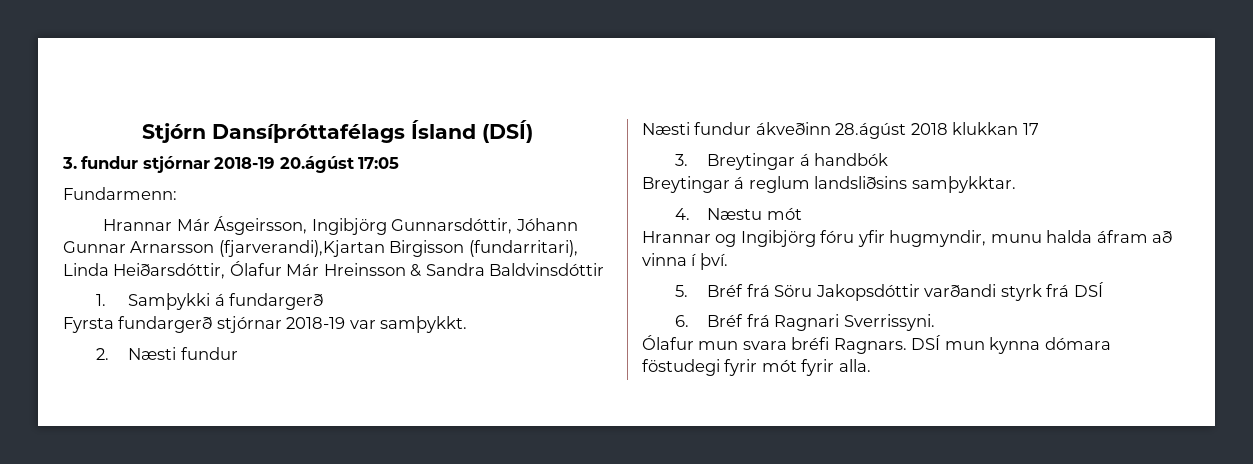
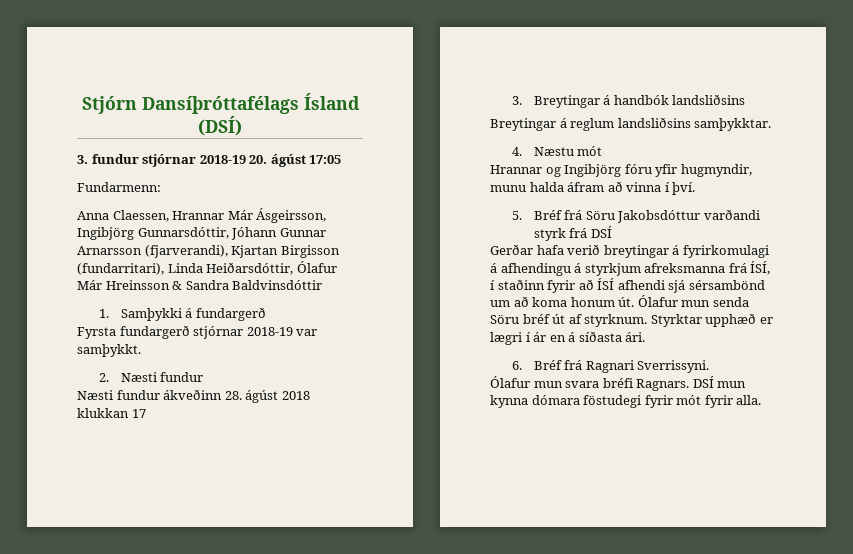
- 3. fundur stjórnar 2018-19 20.ágúst 17:05
+ 3. fundur stjórnar 2018-19 20. ágúst 17:05
- Hrannar Már Ásgeirsson, Ingibjörg Gunnarsdóttir, Jóhann Gunnar Arnarsson (fjarverandi),Kjartan Birgisson (fundarritari), Linda Heiðarsdóttir, Ólafur Már Hreinsson & Sandra Baldvinsdóttir
+ Anna Claessen, Hrannar Már Ásgeirsson, Ingibjörg Gunnarsdóttir, Jóhann Gunnar Arnarsson (fjarverandi), Kjartan Birgisson (fundarritari), Linda Heiðarsdóttir, Ólafur Már Hreinsson & Sandra Baldvinsdóttir
- Næsti fundur ákveðinn 28.ágúst 2018 klukkan 17
+ Næsti fundur ákveðinn 28. ágúst 2018 klukkan 17
- 3. Breytingar á handbók
+ 3. Breytingar á handbók landsliðsins
- 5. Bréf frá Söru Jakopsdóttir varðandi styrk frá DSÍ
+ 5. Bréf frá Söru Jakobsdóttur varðandi styrk frá DSÍ
+ Gerðar hafa verið breytingar á fyrirkomulagi á afhendingu á styrkjum afreksmanna frá ÍSÍ, í staðinn fyrir að ÍSÍ afhendi sjá sérsambönd um að koma honum út. Ólafur mun senda Söru bréf út af styrknum. Styrktar upphæð er lægri í ár en á síðasta ári.

